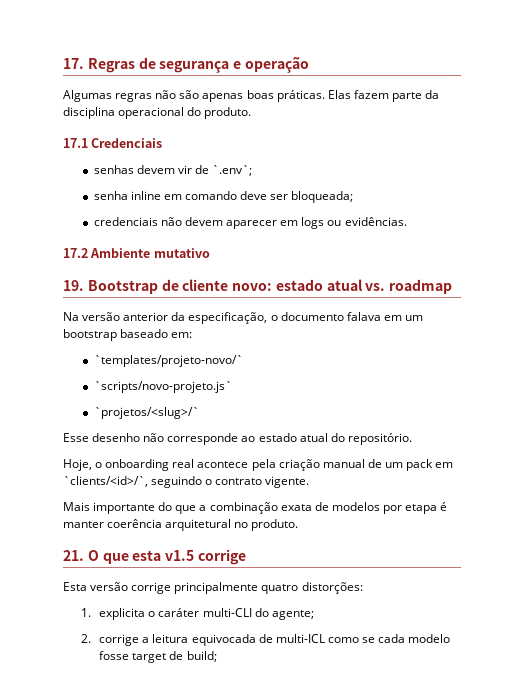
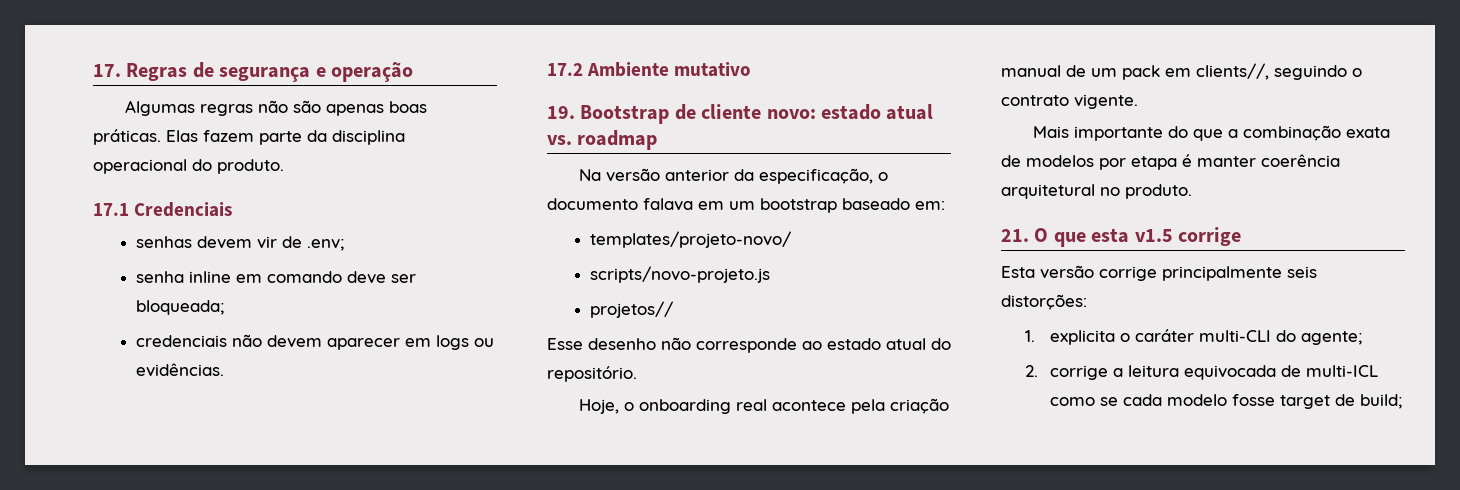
- senhas devem vir de `.env`;
+ senhas devem vir de .env;
- `templates/projeto-novo/`
- `scripts/novo-projeto.js`
- `projetos/<slug>/`
+ templates/projeto-novo/
+ scripts/novo-projeto.js
+ projetos//
- Hoje, o onboarding real acontece pela criação manual de um pack em `clients/<id>/`, seguindo o contrato vigente.
+ Hoje, o onboarding real acontece pela criação manual de um pack em clients//, seguindo o contrato vigente.
- Esta versão corrige principalmente quatro distorções:
+ Esta versão corrige principalmente seis distorções:

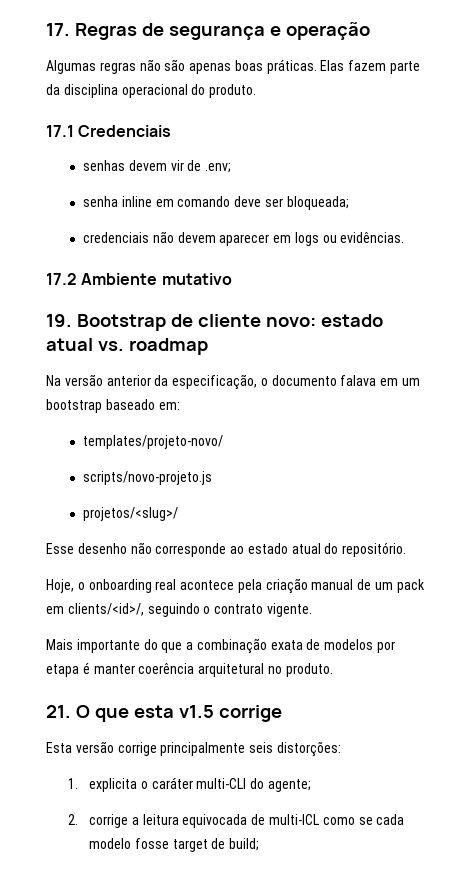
- projetos//
+ projetos/<slug>/
- Hoje, o onboarding real acontece pela criação manual de um pack em clients//, seguindo o contrato vigente.
+ Hoje, o onboarding real acontece pela criação manual de um pack em clients/<id>/, seguindo o contrato vigente.

